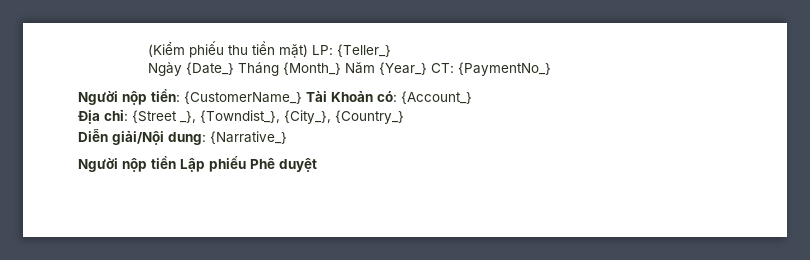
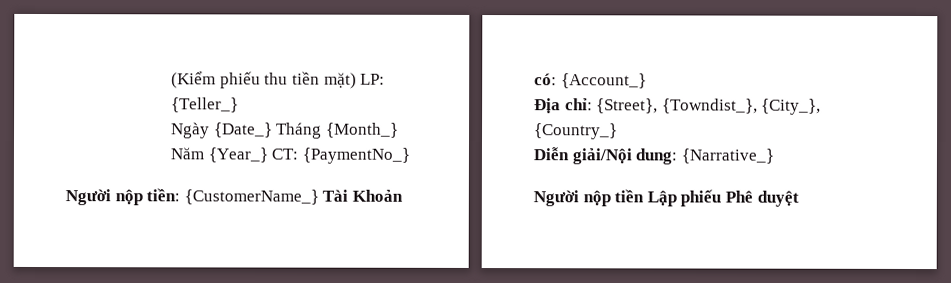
- Địa chỉ: {Street _}, {Towndist_}, {City_}, {Country_}
+ Địa chỉ: {Street}, {Towndist_}, {City_}, {Country_}

